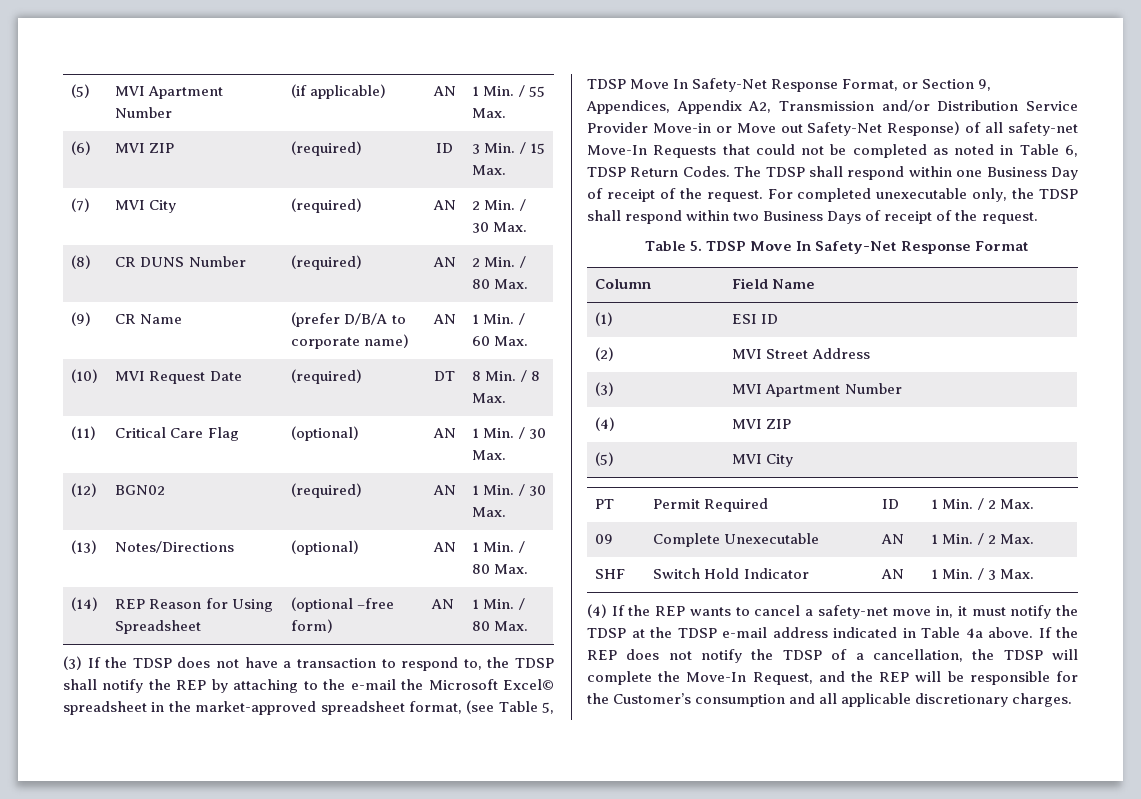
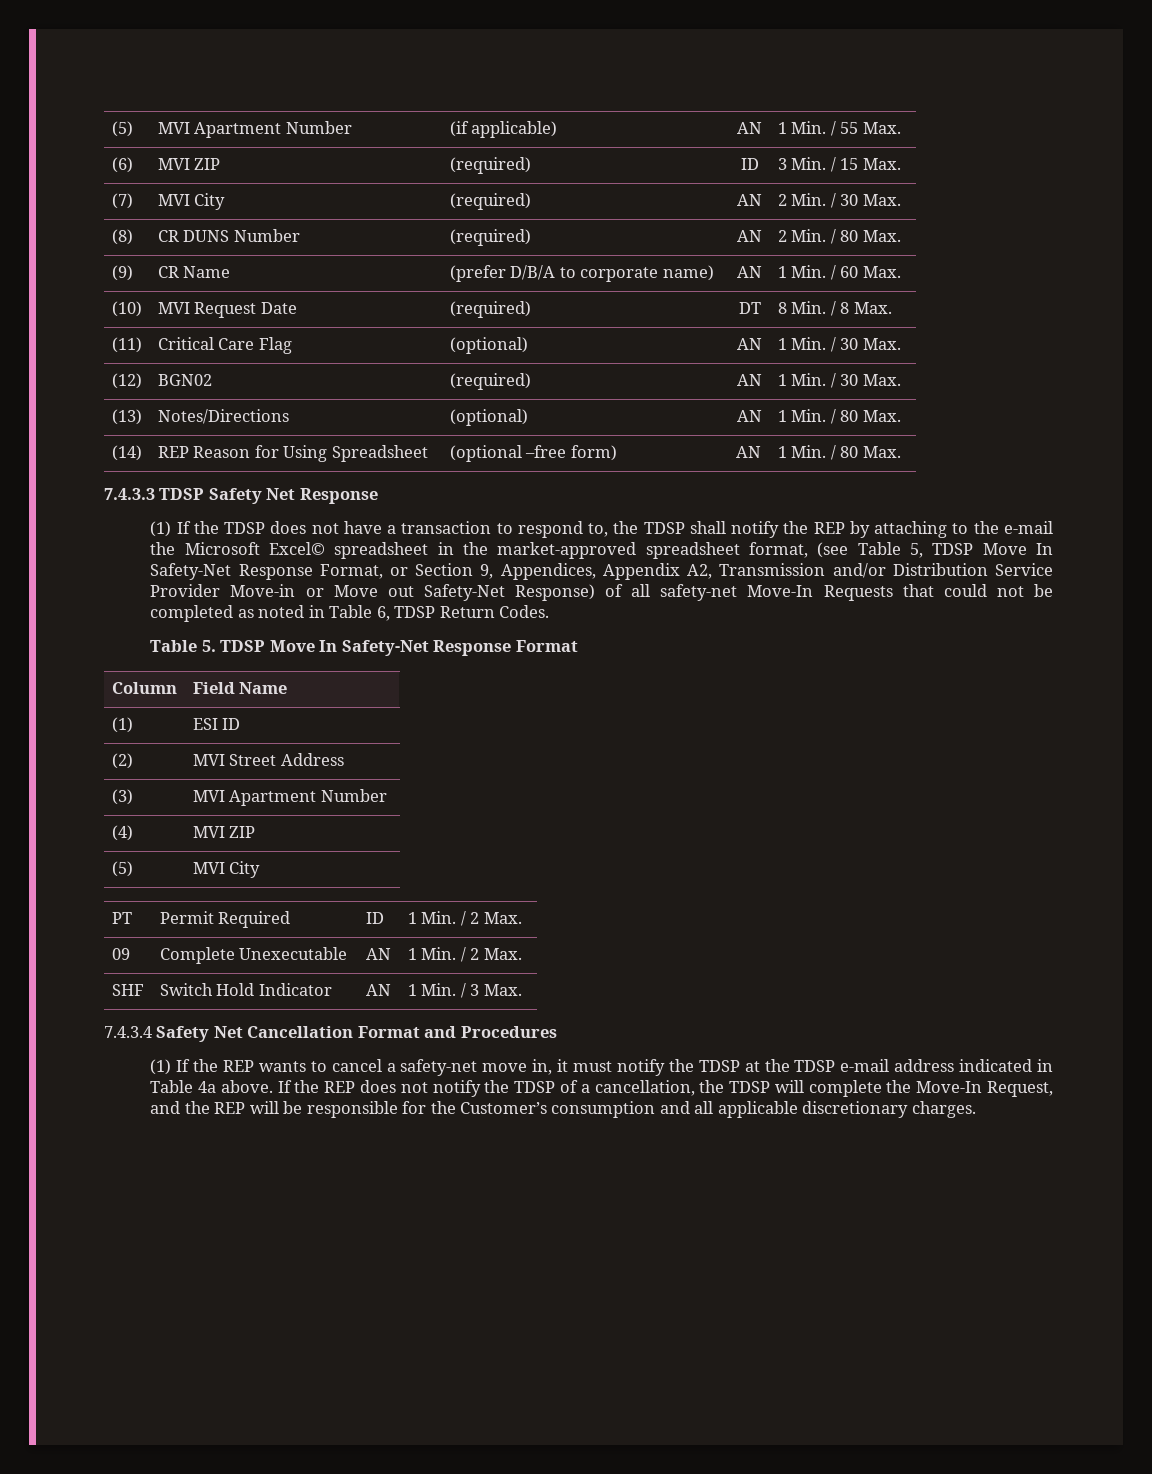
- (3) If the TDSP does not have a transaction to respond to, the TDSP shall notify the REP by attaching to the e-mail the Microsoft Excel© spreadsheet in the market-approved spreadsheet format, (see Table 5, TDSP Move In Safety-Net Response Format, or Section 9, Appendices, Appendix A2, Transmission and/or Distribution Service Provider Move-in or Move out Safety-Net Response) of all safety-net Move-In Requests that could not be completed as noted in Table 6, TDSP Return Codes. The TDSP shall respond within one Business Day of receipt of the request. For completed unexecutable only, the TDSP shall respond within two Business Days of receipt of the request.
+ 7.4.3.3 TDSP Safety Net Response
+ (1) If the TDSP does not have a transaction to respond to, the TDSP shall notify the REP by attaching to the e-mail the Microsoft Excel© spreadsheet in the market-approved spreadsheet format, (see Table 5, TDSP Move In Safety-Net Response Format, or Section 9, Appendices, Appendix A2, Transmission and/or Distribution Service Provider Move-in or Move out Safety-Net Response) of all safety-net Move-In Requests that could not be completed as noted in Table 6, TDSP Return Codes.
- (4) If the REP wants to cancel a safety-net move in, it must notify the TDSP at the TDSP e-mail address indicated in Table 4a above.
+ 7.4.3.4 Safety Net Cancellation Format and Procedures
+ (1) If the REP wants to cancel a safety-net move in, it must notify the TDSP at the TDSP e-mail address indicated in Table 4a above.

